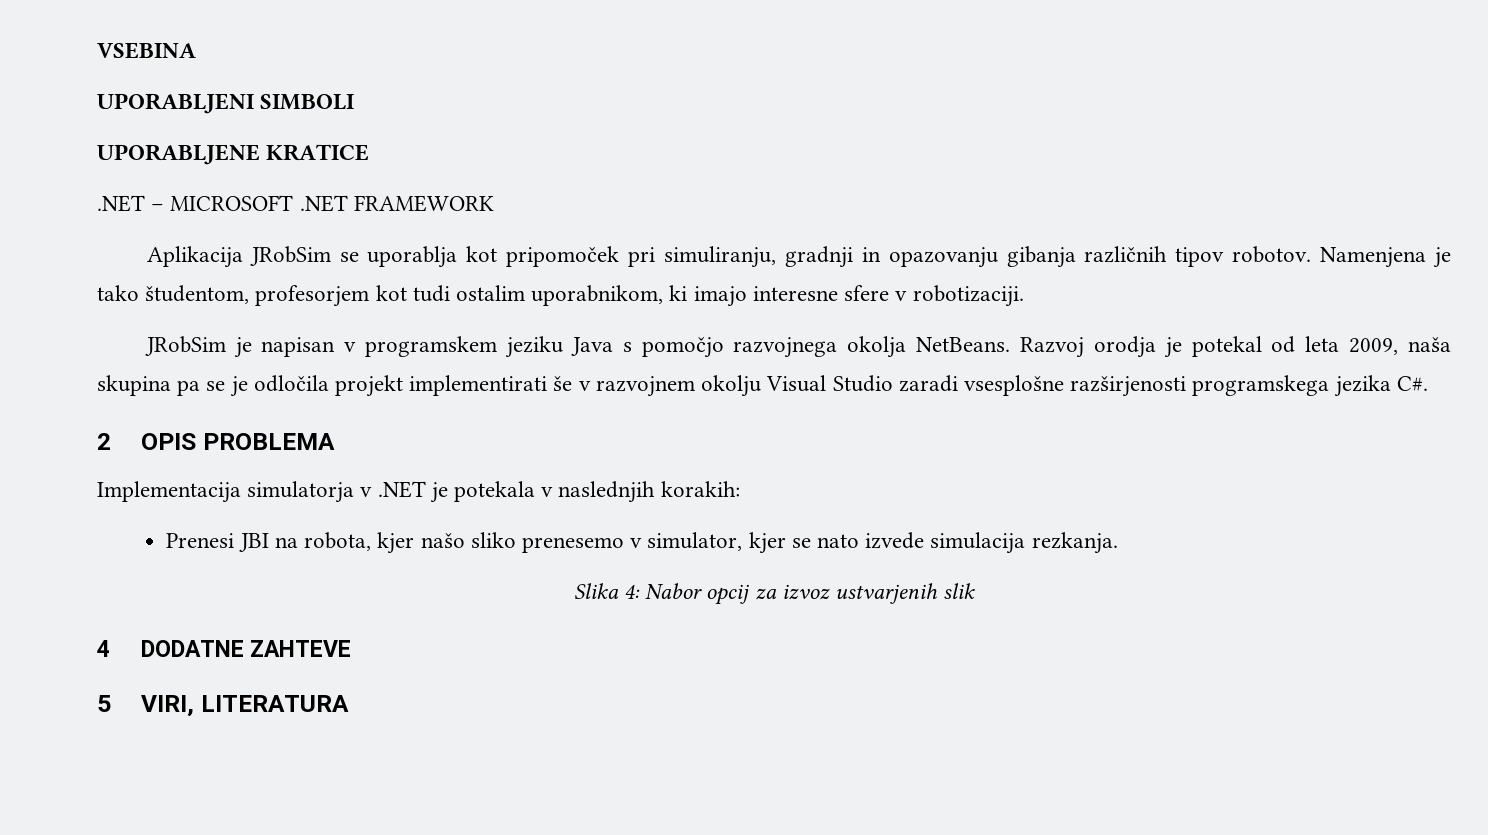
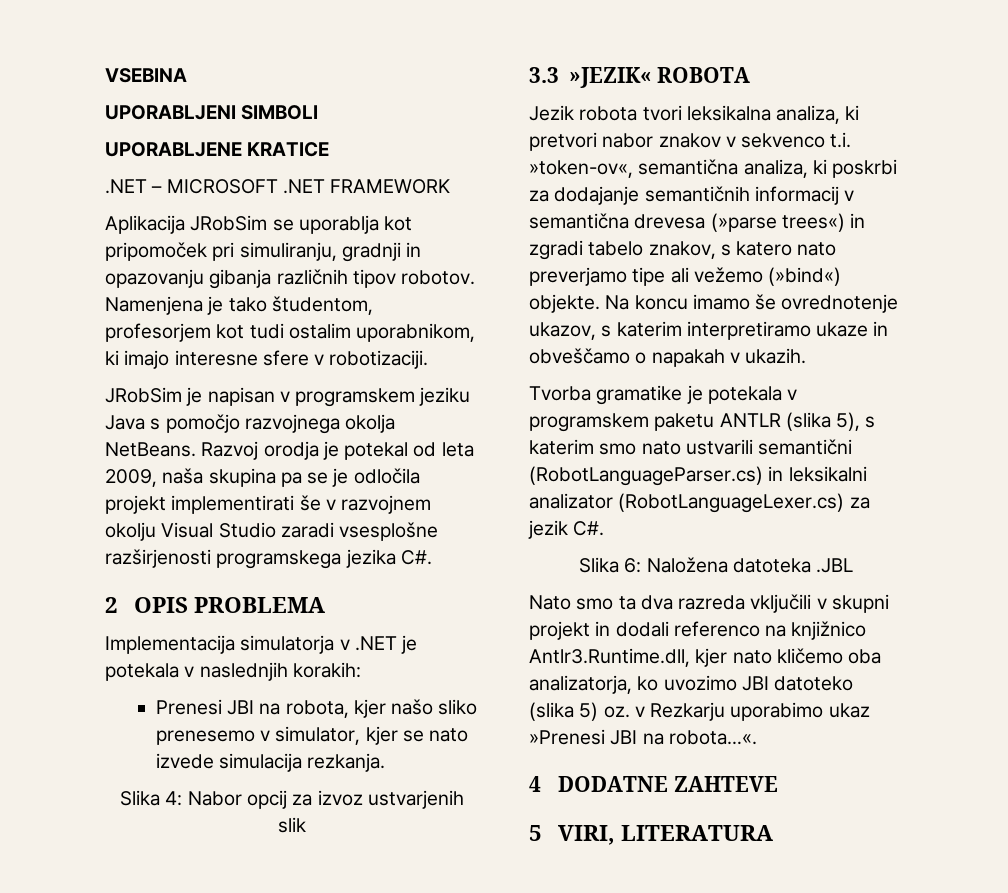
+ 3.3 »JEZIK« ROBOTA
+ Jezik robota tvori leksikalna analiza, ki pretvori nabor znakov v sekvenco t.i. »token-ov«, semantična analiza, ki poskrbi za dodajanje semantičnih informacij v semantična drevesa (»parse trees«) in zgradi tabelo znakov, s katero nato preverjamo tipe ali vežemo (»bind«) objekte. Na koncu imamo še ovrednotenje ukazov, s katerim interpretiramo ukaze in obveščamo o napakah v ukazih.
+ Tvorba gramatike je potekala v programskem paketu ANTLR (slika 5), s katerim smo nato ustvarili semantični (RobotLanguageParser.cs) in leksikalni analizator (RobotLanguageLexer.cs) za jezik C#.
+ Slika 6: Naložena datoteka .JBL
+ Nato smo ta dva razreda vključili v skupni projekt in dodali referenco na knjižnico Antlr3.Runtime.dll, kjer nato kličemo oba analizatorja, ko uvozimo JBI datoteko (slika 5) oz. v Rezkarju uporabimo ukaz »Prenesi JBI na robota…«.

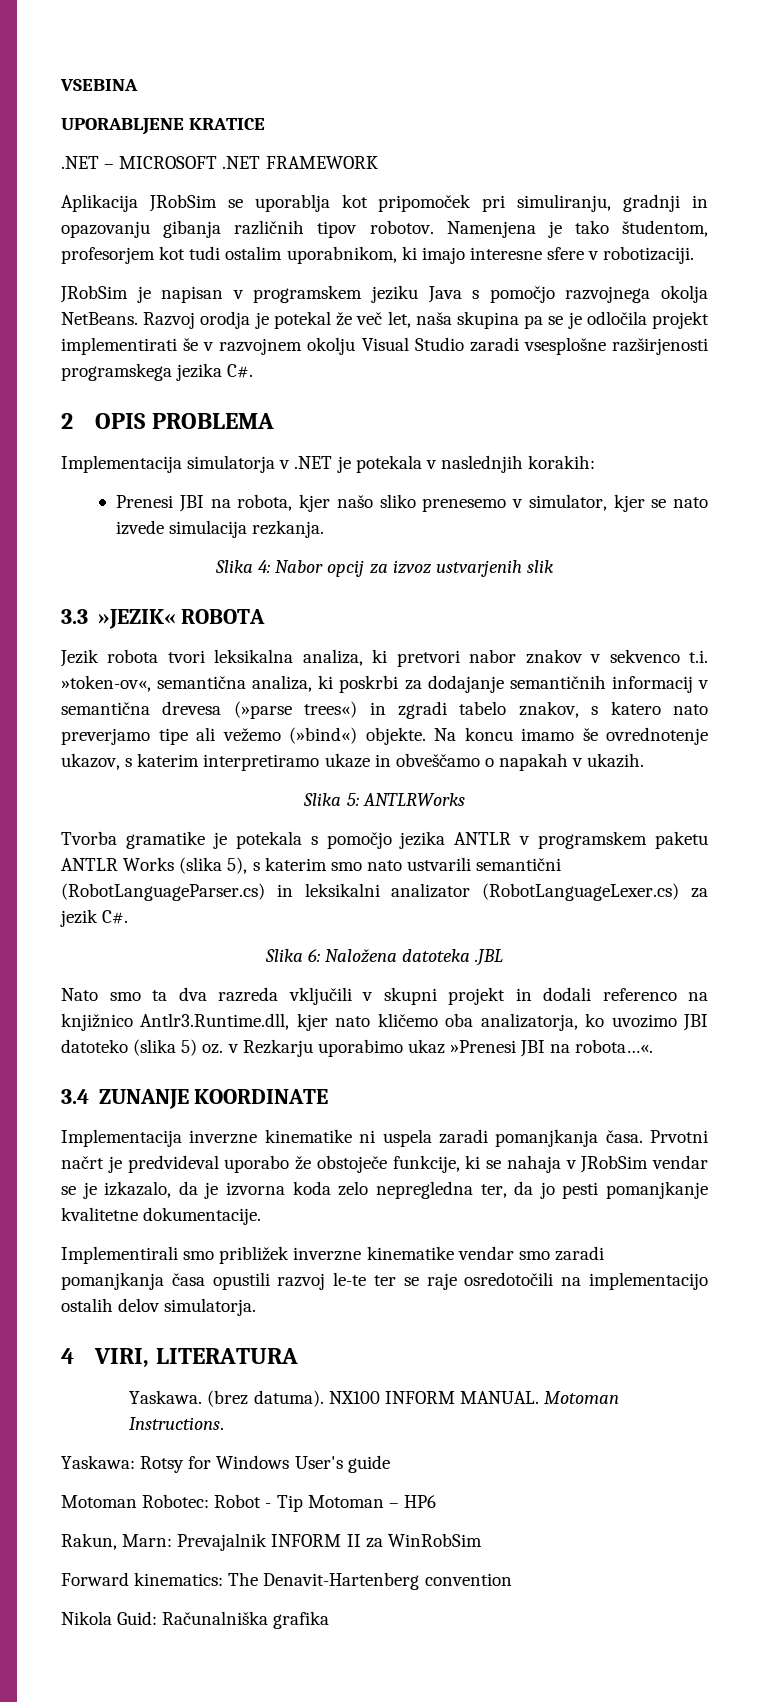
- UPORABLJENI SIMBOLI
- Razvoj orodja je potekal od leta 2009, naša skupina pa se je odločila projekt implementirati še v razvojnem okolju Visual Studio zaradi vsesplošne razširjenosti programskega jezika C#.
+ Razvoj orodja je potekal že več let, naša skupina pa se je odločila projekt implementirati še v razvojnem okolju Visual Studio zaradi vsesplošne razširjenosti programskega jezika C#.
+ Slika 5: ANTLRWorks
- Tvorba gramatike je potekala v programskem paketu ANTLR (slika 5), s katerim smo nato ustvarili semantični (RobotLanguageParser.cs) in leksikalni analizator (RobotLanguageLexer.cs) za jezik C#.
+ Tvorba gramatike je potekala s pomočjo jezika ANTLR v programskem paketu ANTLR Works (slika 5), s katerim smo nato ustvarili semantični (RobotLanguageParser.cs) in leksikalni analizator (RobotLanguageLexer.cs) za jezik C#.
- 4 DODATNE ZAHTEVE
- 5 VIRI, LITERATURA
+ 3.4 ZUNANJE KOORDINATE
+ Implementacija inverzne kinematike ni uspela zaradi pomanjkanja časa. Prvotni načrt je predvideval uporabo že obstoječe funkcije, ki se nahaja v JRobSim vendar se je izkazalo, da je izvorna koda zelo nepregledna ter, da jo pesti pomanjkanje kvalitetne dokumentacije.
+ Implementirali smo približek inverzne kinematike vendar smo zaradi pomanjkanja časa opustili razvoj le-te ter se raje osredotočili na implementacijo ostalih delov simulatorja.
+ 4 VIRI, LITERATURA
+ Yaskawa. (brez datuma). NX100 INFORM MANUAL. Motoman Instructions.
+ Yaskawa: Rotsy for Windows User's guide
+ Motoman Robotec: Robot - Tip Motoman – HP6
+ Rakun, Marn: Prevajalnik INFORM II za WinRobSim
+ Forward kinematics: The Denavit-Hartenberg convention
+ Nikola Guid: Računalniška grafika

